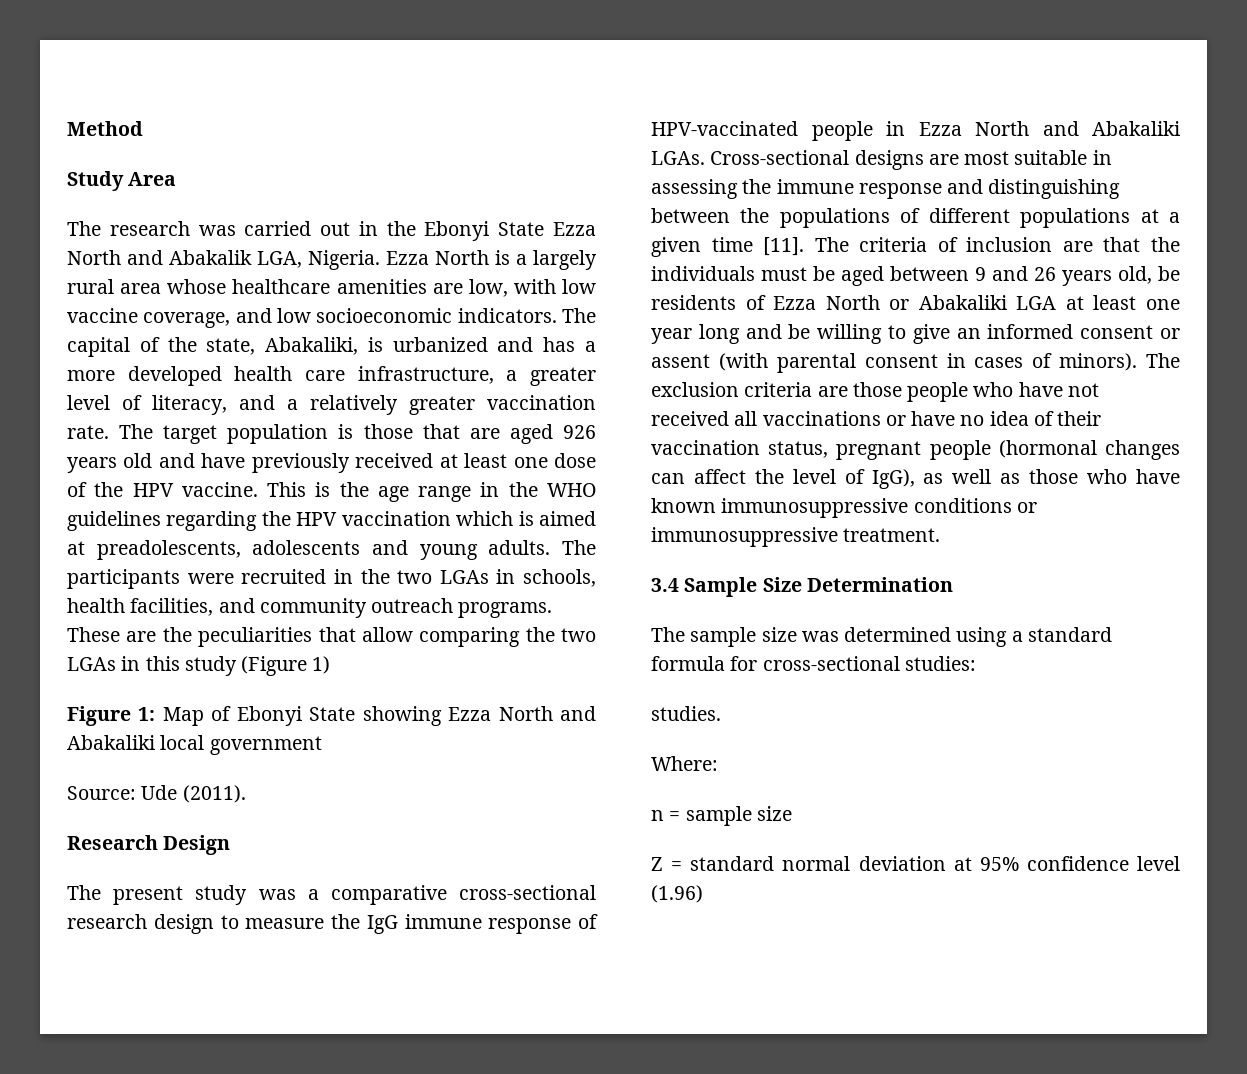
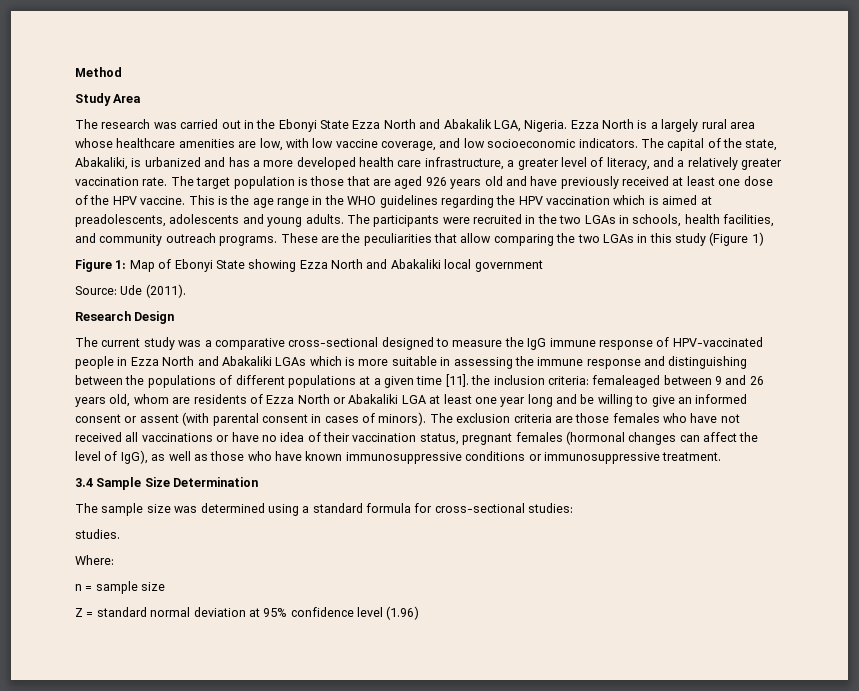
- The present study was a comparative cross-sectional research design to measure the IgG immune response of HPV-vaccinated people in Ezza North and Abakaliki LGAs. Cross-sectional designs are most suitable in assessing the immune response and distinguishing between the populations of different populations at a given time [11]. The criteria of inclusion are that the individuals must be aged between 9 and 26 years old, be residents of Ezza North or Abakaliki LGA at least one year long and be willing to give an informed consent or assent (with parental consent in cases of minors).
+ The current study was a comparative cross-sectional designed to measure the IgG immune response of HPV-vaccinated people in Ezza North and Abakaliki LGAs which is more suitable in assessing the immune response and distinguishing between the populations of different populations at a given time [11]. the inclusion criteria: femaleaged between 9 and 26 years old, whom are residents of Ezza North or Abakaliki LGA at least one year long and be willing to give an informed consent or assent (with parental consent in cases of minors).
- The exclusion criteria are those people who have not received all vaccinations or have no idea of their vaccination status, pregnant people (hormonal changes can affect the level of IgG), as well as those who have known immunosuppressive conditions or immunosuppressive treatment.
+ The exclusion criteria are those females who have not received all vaccinations or have no idea of their vaccination status, pregnant females (hormonal changes can affect the level of IgG), as well as those who have known immunosuppressive conditions or immunosuppressive treatment.

